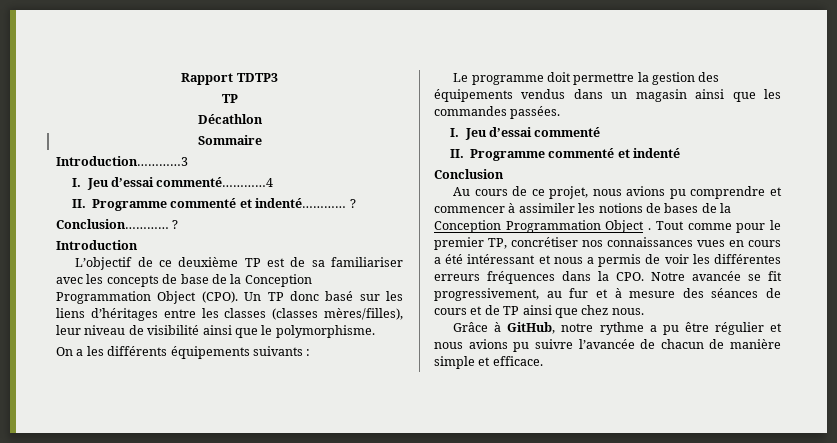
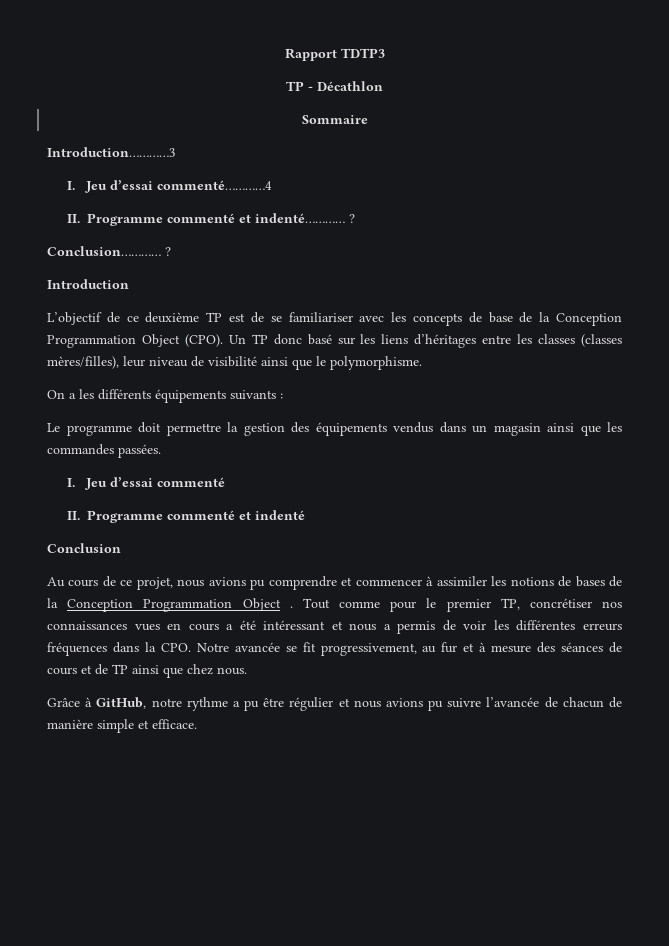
  Rapport TDTP3
- TP
- Décathlon
+ TP - Décathlon
- L’objectif de ce deuxième TP est de sa familiariser avec les concepts de base de la Conception Programmation Object (CPO).
+ L’objectif de ce deuxième TP est de se familiariser avec les concepts de base de la Conception Programmation Object (CPO).

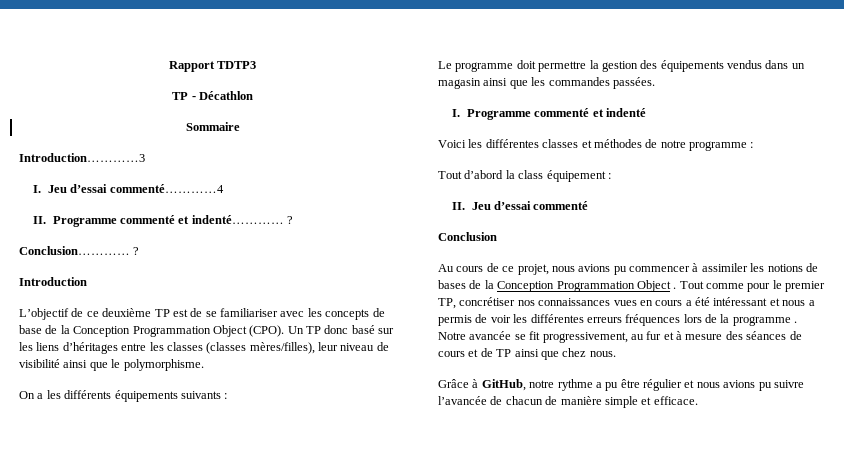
- I. Jeu d’essai commenté
- II. Programme commenté et indenté
+ I. Programme commenté et indenté
+ Voici les différentes classes et méthodes de notre programme :
+ Tout d’abord la class équipement :
+ II. Jeu d’essai commenté
- Au cours de ce projet, nous avions pu comprendre et commencer à assimiler les notions de bases de la Conception Programmation Object .
+ Au cours de ce projet, nous avions pu commencer à assimiler les notions de bases de la Conception Programmation Object .
- Tout comme pour le premier TP, concrétiser nos connaissances vues en cours a été intéressant et nous a permis de voir les différentes erreurs fréquences dans la CPO. Notre avancée se fit progressivement, au fur et à mesure des séances de cours et de TP ainsi que chez nous.
+ Tout comme pour le premier TP, concrétiser nos connaissances vues en cours a été intéressant et nous a permis de voir les différentes erreurs fréquences lors de la programme . Notre avancée se fit progressivement, au fur et à mesure des séances de cours et de TP ainsi que chez nous.

